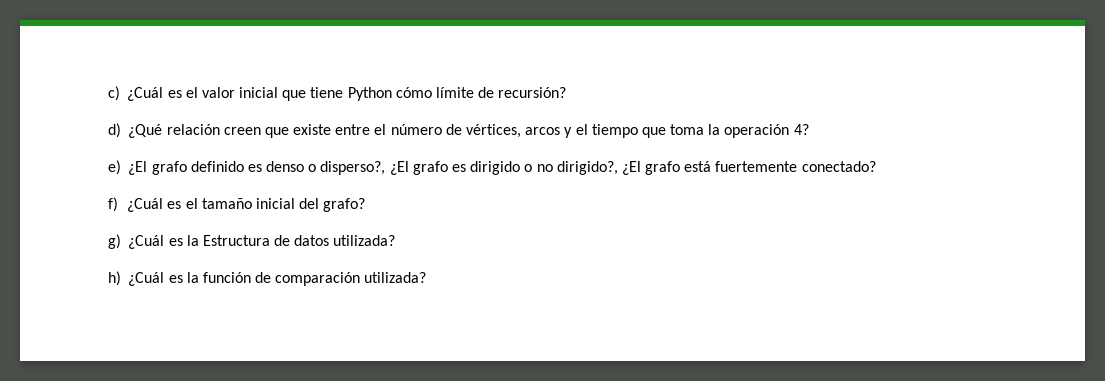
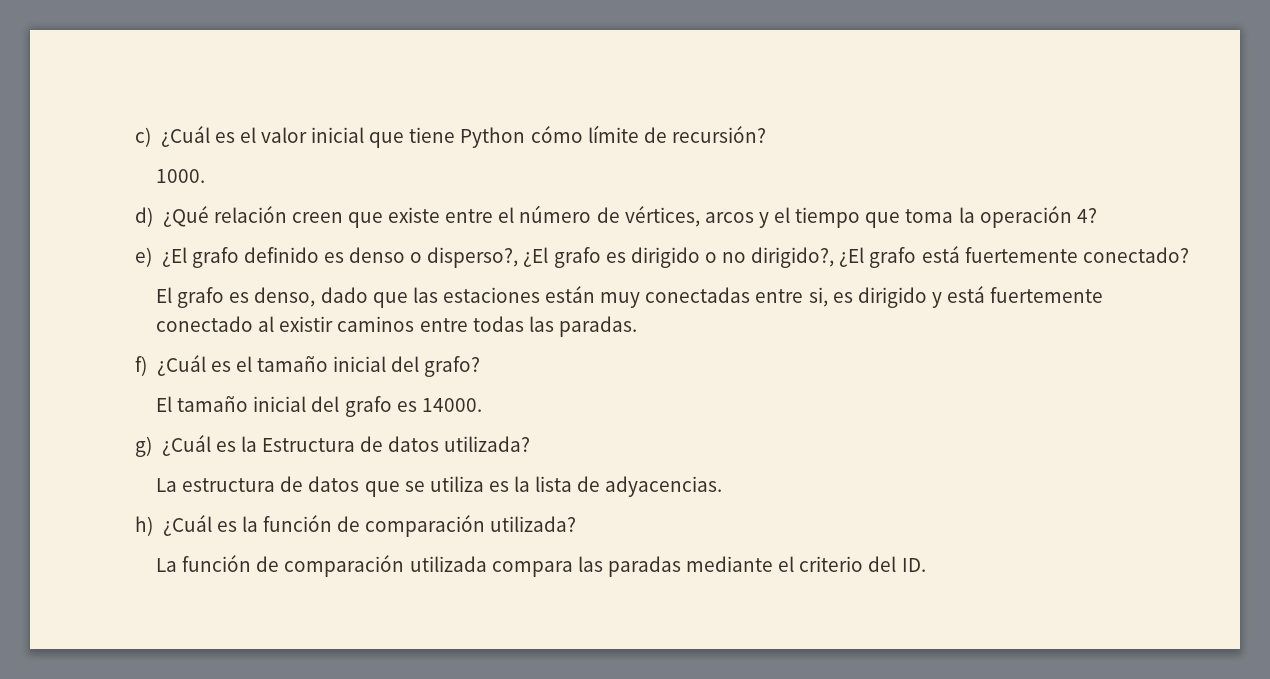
+ 1000.
+ El grafo es denso, dado que las estaciones están muy conectadas entre si, es dirigido y está fuertemente conectado al existir caminos entre todas las paradas.
+ El tamaño inicial del grafo es 14000.
+ La estructura de datos que se utiliza es la lista de adyacencias.
+ La función de comparación utilizada compara las paradas mediante el criterio del ID.

